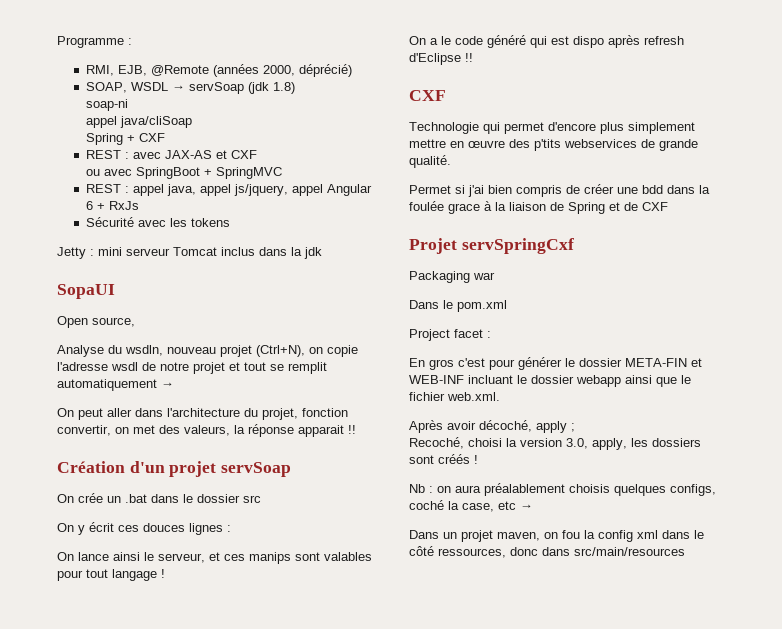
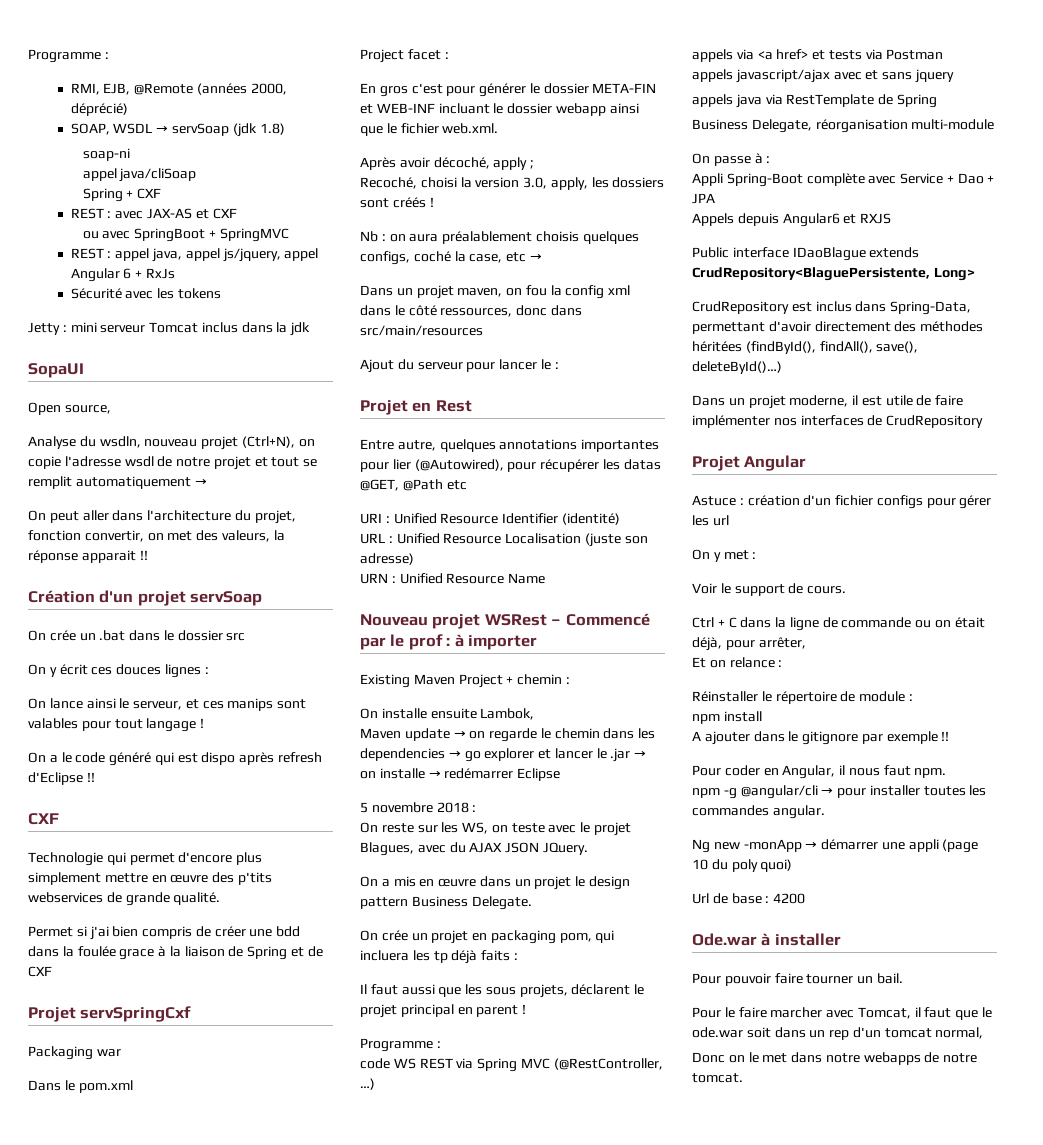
+ Ajout du serveur pour lancer le :
+ Projet en Rest
+ Entre autre, quelques annotations importantes pour lier (@Autowired), pour récupérer les datas @GET, @Path etc
+ URI : Unified Resource Identifier (identité)
+ URL : Unified Resource Localisation (juste son adresse)
+ URN : Unified Resource Name
+ Nouveau projet WSRest – Commencé par le prof : à importer
+ Existing Maven Project + chemin :
+ On installe ensuite Lambok,
+ Maven update → on regarde le chemin dans les dependencies → go explorer et lancer le .jar → on installe → redémarrer Eclipse
+ 5 novembre 2018 :
+ On reste sur les WS, on teste avec le projet Blagues, avec du AJAX JSON JQuery.
+ On a mis en œuvre dans un projet le design pattern Business Delegate.
+ On crée un projet en packaging pom, qui incluera les tp déjà faits :
+ Il faut aussi que les sous projets, déclarent le projet principal en parent !
+ Programme :
+ code WS REST via Spring MVC (@RestController, …)
+ appels via <a href> et tests via Postman
+ appels javascript/ajax avec et sans jquery
+ appels java via RestTemplate de Spring
+ Business Delegate, réorganisation multi-module
+ On passe à :
+ Appli Spring-Boot complète avec Service + Dao + JPA
+ Appels depuis Angular6 et RXJS
+ Public interface IDaoBlague extends CrudRepository<BlaguePersistente, Long>
+ CrudRepository est inclus dans Spring-Data, permettant d'avoir directement des méthodes héritées (findById(), findAll(), save(), deleteById()…)
+ Dans un projet moderne, il est utile de faire implémenter nos interfaces de CrudRepository
+ Projet Angular
+ Astuce : création d'un fichier configs pour gérer les url
+ On y met :
+ Voir le support de cours.
+ Ctrl + C dans la ligne de commande ou on était déjà, pour arrêter,
+ Et on relance :
+ Réinstaller le répertoire de module :
+ npm install
+ A ajouter dans le gitignore par exemple !!
+ Pour coder en Angular, il nous faut npm.
+ npm -g @angular/cli → pour installer toutes les commandes angular.
+ Ng new -monApp → démarrer une appli (page 10 du poly quoi)
+ Url de base : 4200
+ Ode.war à installer
+ Pour pouvoir faire tourner un bail.
+ Pour le faire marcher avec Tomcat, il faut que le ode.war soit dans un rep d'un tomcat normal,
+ Donc on le met dans notre webapps de notre tomcat.

